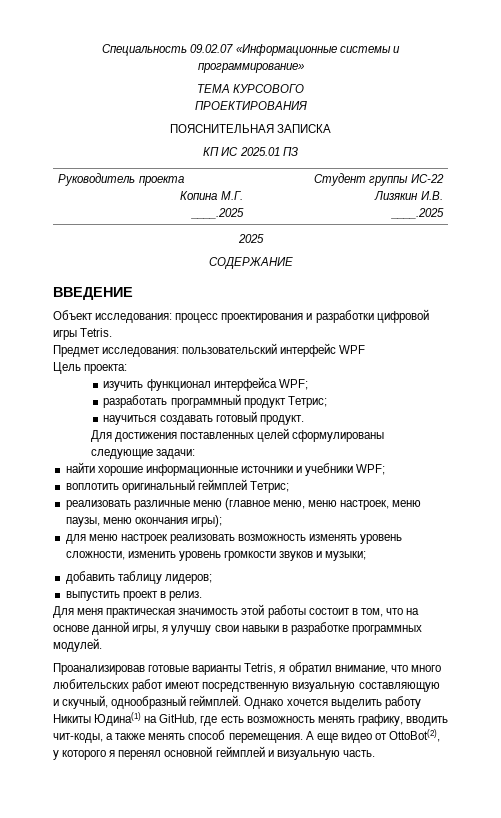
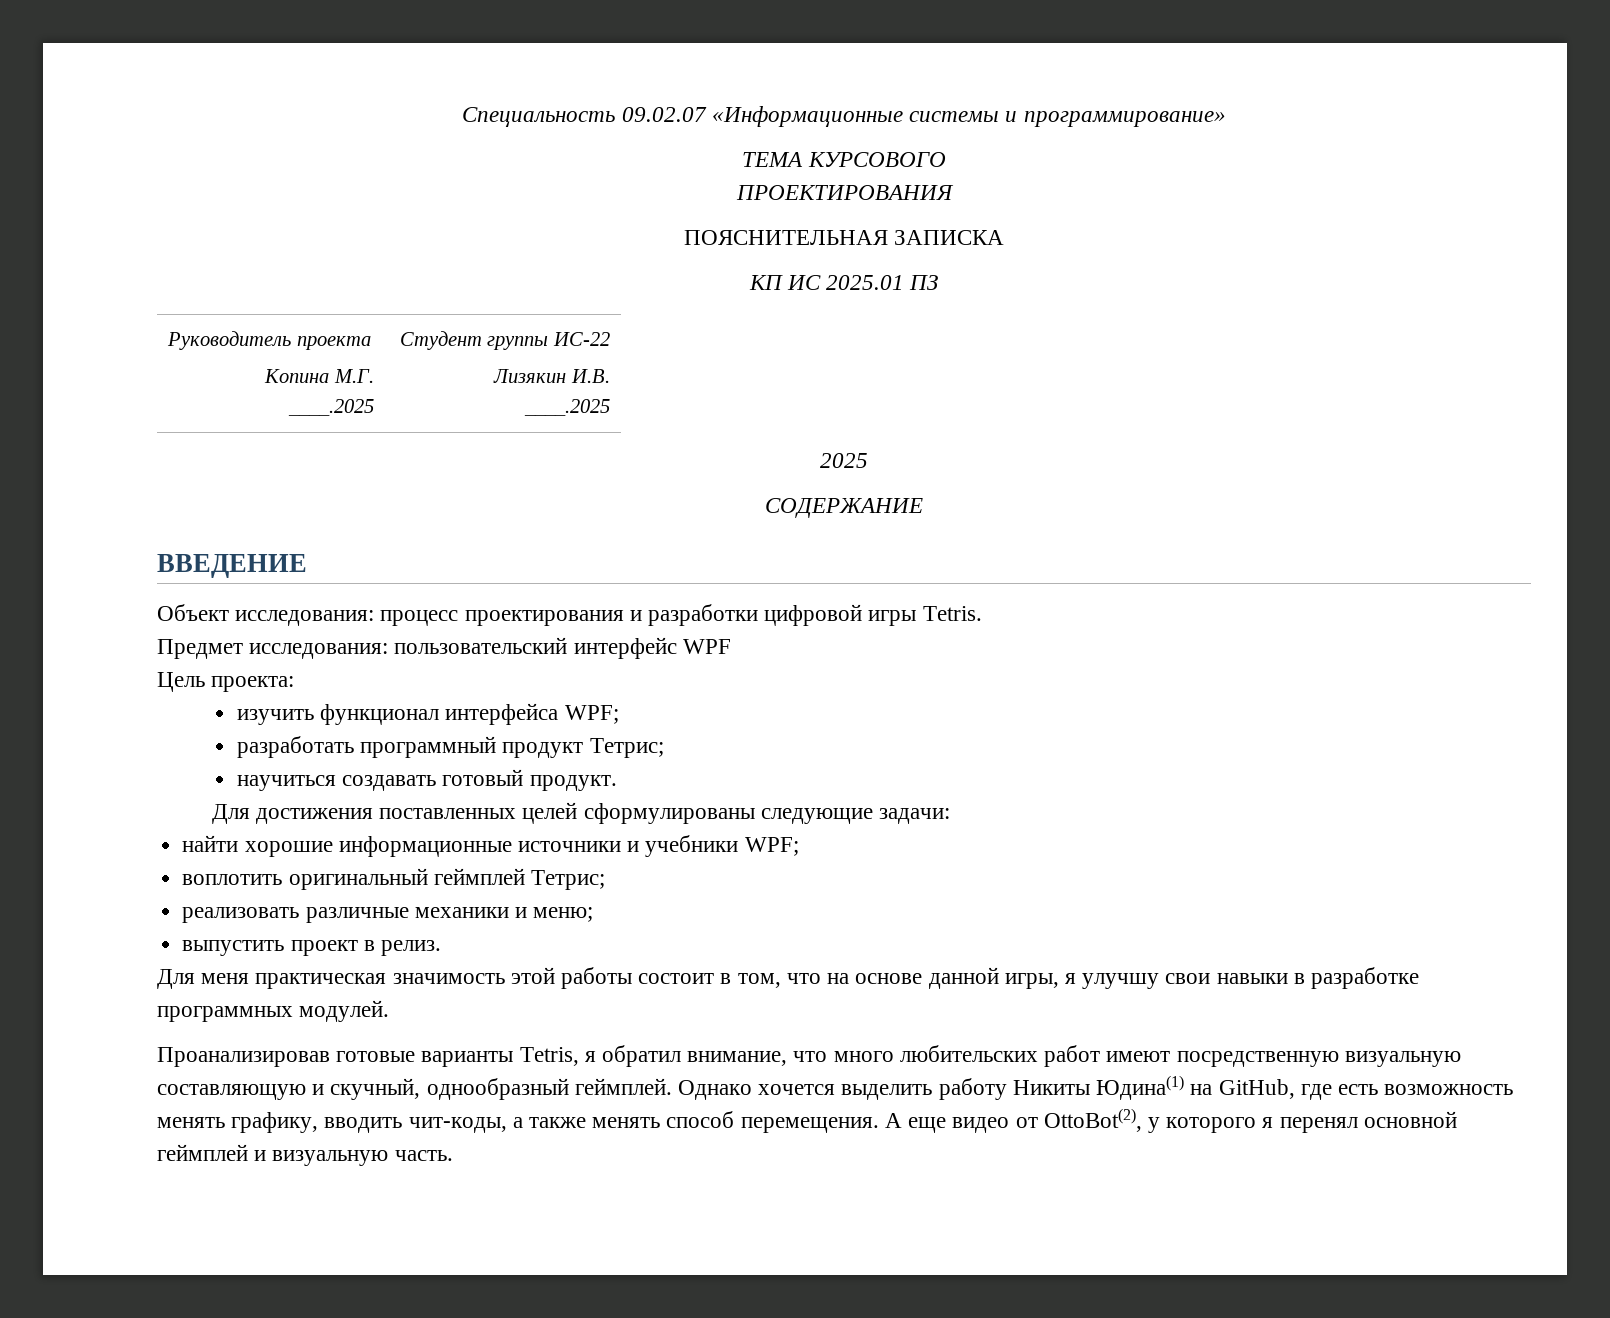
- реализовать различные меню (главное меню, меню настроек, меню паузы, меню окончания игры);
- для меню настроек реализовать возможность изменять уровень сложности, изменить уровень громкости звуков и музыки;
- добавить таблицу лидеров;
+ реализовать различные механики и меню;

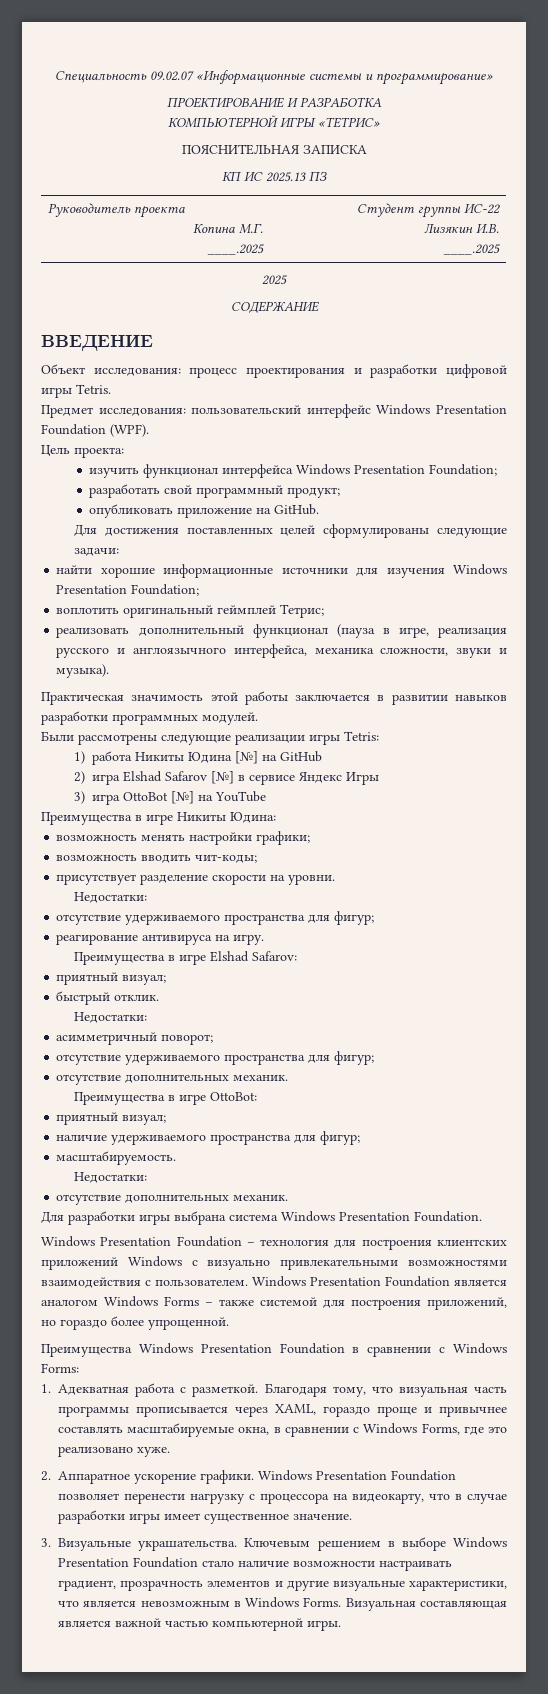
- ТЕМА КУРСОВОГО
- ПРОЕКТИРОВАНИЯ
+ ПРОЕКТИРОВАНИЕ И РАЗРАБОТКА
+ КОМПЬЮТЕРНОЙ ИГРЫ «ТЕТРИС»
- КП ИС 2025.01 ПЗ
+ КП ИС 2025.13 ПЗ
- Предмет исследования: пользовательский интерфейс WPF
+ Предмет исследования: пользовательский интерфейс Windows Presentation Foundation (WPF).
- изучить функционал интерфейса WPF;
- разработать программный продукт Тетрис;
- научиться создавать готовый продукт.
+ изучить функционал интерфейса Windows Presentation Foundation;
+ разработать свой программный продукт;
+ опубликовать приложение на GitHub.
- найти хорошие информационные источники и учебники WPF;
+ найти хорошие информационные источники для изучения Windows Presentation Foundation;
- реализовать различные механики и меню;
- выпустить проект в релиз.
- Для меня практическая значимость этой работы состоит в том, что на основе данной игры, я улучшу свои навыки в разработке программных модулей.
- Проанализировав готовые варианты Tetris, я обратил внимание, что много любительских работ имеют посредственную визуальную составляющую и скучный, однообразный геймплей. Однако хочется выделить работу Никиты Юдина(1) на GitHub, где есть возможность менять графику, вводить чит-коды, а также менять способ перемещения. А еще видео от OttoBot(2), у которого я перенял основной геймплей и визуальную часть.
+ реализовать дополнительный функционал (пауза в игре, реализация русского и англоязычного интерфейса, механика сложности, звуки и музыка).
+ Практическая значимость этой работы заключается в развитии навыков разработки программных модулей.
+ Были рассмотрены следующие реализации игры Tetris:
+ 1) работа Никиты Юдина [№] на GitHub
+ 2) игра Elshad Safarov [№] в сервисе Яндекс Игры
+ 3) игра OttoBot [№] на YouTube
+ Преимущества в игре Никиты Юдина:
+ возможность менять настройки графики;
+ возможность вводить чит-коды;
+ присутствует разделение скорости на уровни.
+ Недостатки:
+ отсутствие удерживаемого пространства для фигур;
+ реагирование антивируса на игру.
+ Преимущества в игре Elshad Safarov:
+ приятный визуал;
+ быстрый отклик.
+ Недостатки:
+ асимметричный поворот;
+ отсутствие удерживаемого пространства для фигур;
+ отсутствие дополнительных механик.
+ Преимущества в игре OttoBot:
+ приятный визуал;
+ наличие удерживаемого пространства для фигур;
+ масштабируемость.
+ Недостатки:
+ отсутствие дополнительных механик.
+ Для разработки игры выбрана система Windows Presentation Foundation.
+ Windows Presentation Foundation – технология для построения клиентских приложений Windows с визуально привлекательными возможностями взаимодействия с пользователем. Windows Presentation Foundation является аналогом Windows Forms – также системой для построения приложений, но гораздо более упрощенной.
+ Преимущества Windows Presentation Foundation в сравнении с Windows Forms:
+ 1. Адекватная работа с разметкой. Благодаря тому, что визуальная часть программы прописывается через XAML, гораздо проще и привычнее составлять масштабируемые окна, в сравнении с Windows Forms, где это реализовано хуже.
+ 2. Аппаратное ускорение графики. Windows Presentation Foundation позволяет перенести нагрузку с процессора на видеокарту, что в случае разработки игры имеет существенное значение.
+ 3. Визуальные украшательства. Ключевым решением в выборе Windows Presentation Foundation стало наличие возможности настраивать градиент, прозрачность элементов и другие визуальные характеристики, что является невозможным в Windows Forms. Визуальная составляющая является важной частью компьютерной игры.

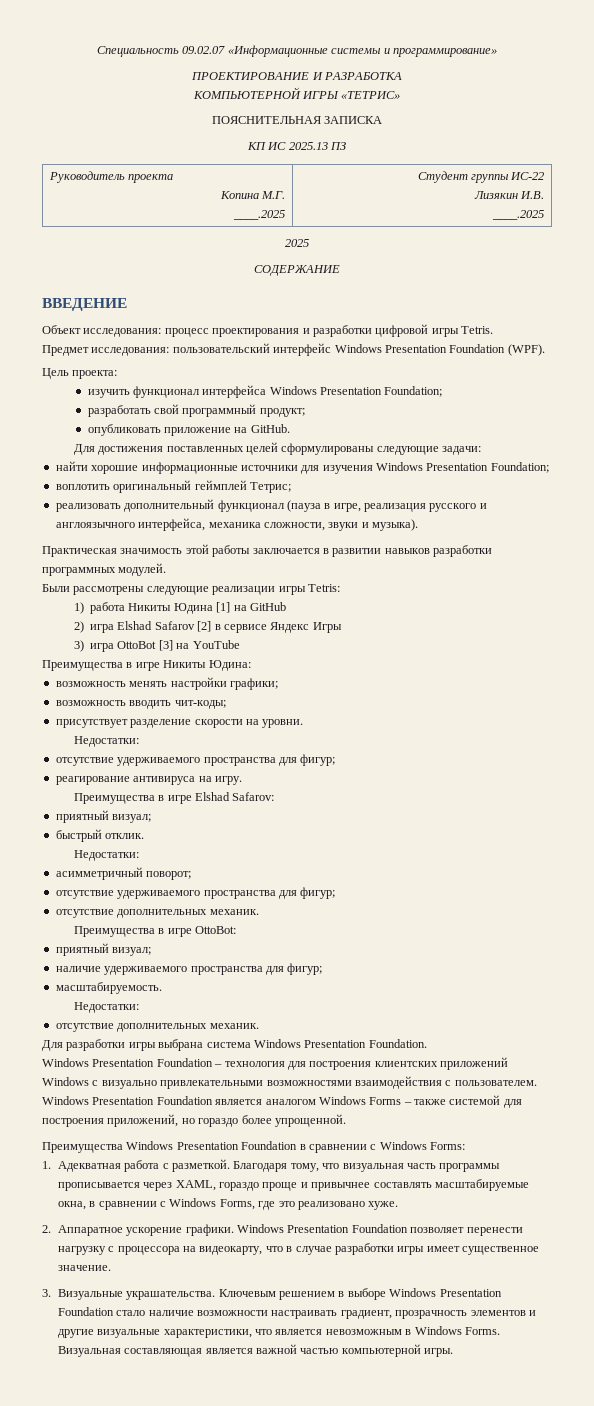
- 1) работа Никиты Юдина [№] на GitHub
+ 1) работа Никиты Юдина [1] на GitHub
- 2) игра Elshad Safarov [№] в сервисе Яндекс Игры
+ 2) игра Elshad Safarov [2] в сервисе Яндекс Игры
- 3) игра OttoBot [№] на YouTube
+ 3) игра OttoBot [3] на YouTube

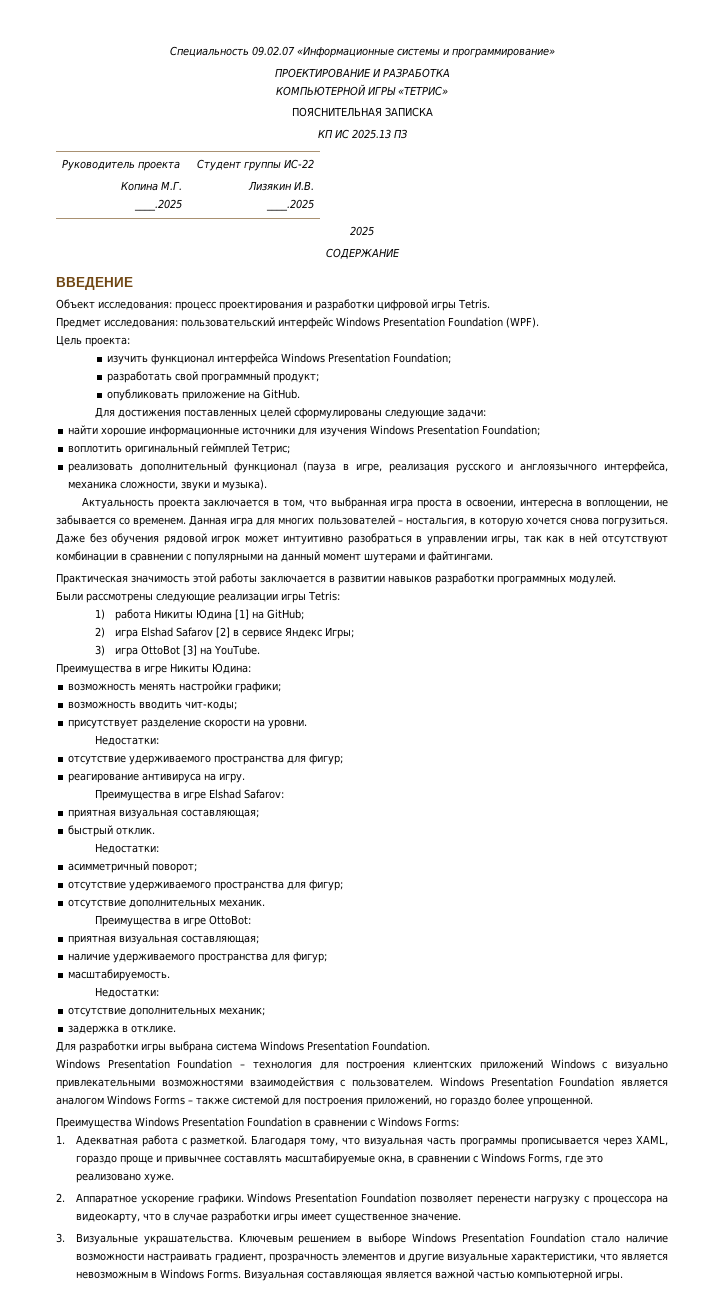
+ Актуальность проекта заключается в том, что выбранная игра проста в освоении, интересна в воплощении, не забывается со временем. Данная игра для многих пользователей – ностальгия, в которую хочется снова погрузиться. Даже без обучения рядовой игрок может интуитивно разобраться в управлении игры, так как в ней отсутствуют комбинации в сравнении с популярными на данный момент шутерами и файтингами.
- 1) работа Никиты Юдина [1] на GitHub
+ 1) работа Никиты Юдина [1] на GitHub;
- 2) игра Elshad Safarov [2] в сервисе Яндекс Игры
+ 2) игра Elshad Safarov [2] в сервисе Яндекс Игры;
- 3) игра OttoBot [3] на YouTube
+ 3) игра OttoBot [3] на YouTube.
  Преимущества в игре Elshad Safarov:
- приятный визуал;
+ приятная визуальная составляющая;
  Преимущества в игре OttoBot:
- приятный визуал;
+ приятная визуальная составляющая;
  масштабируемость.
  Недостатки:
- отсутствие дополнительных механик.
+ отсутствие дополнительных механик;
+ задержка в отклике.

